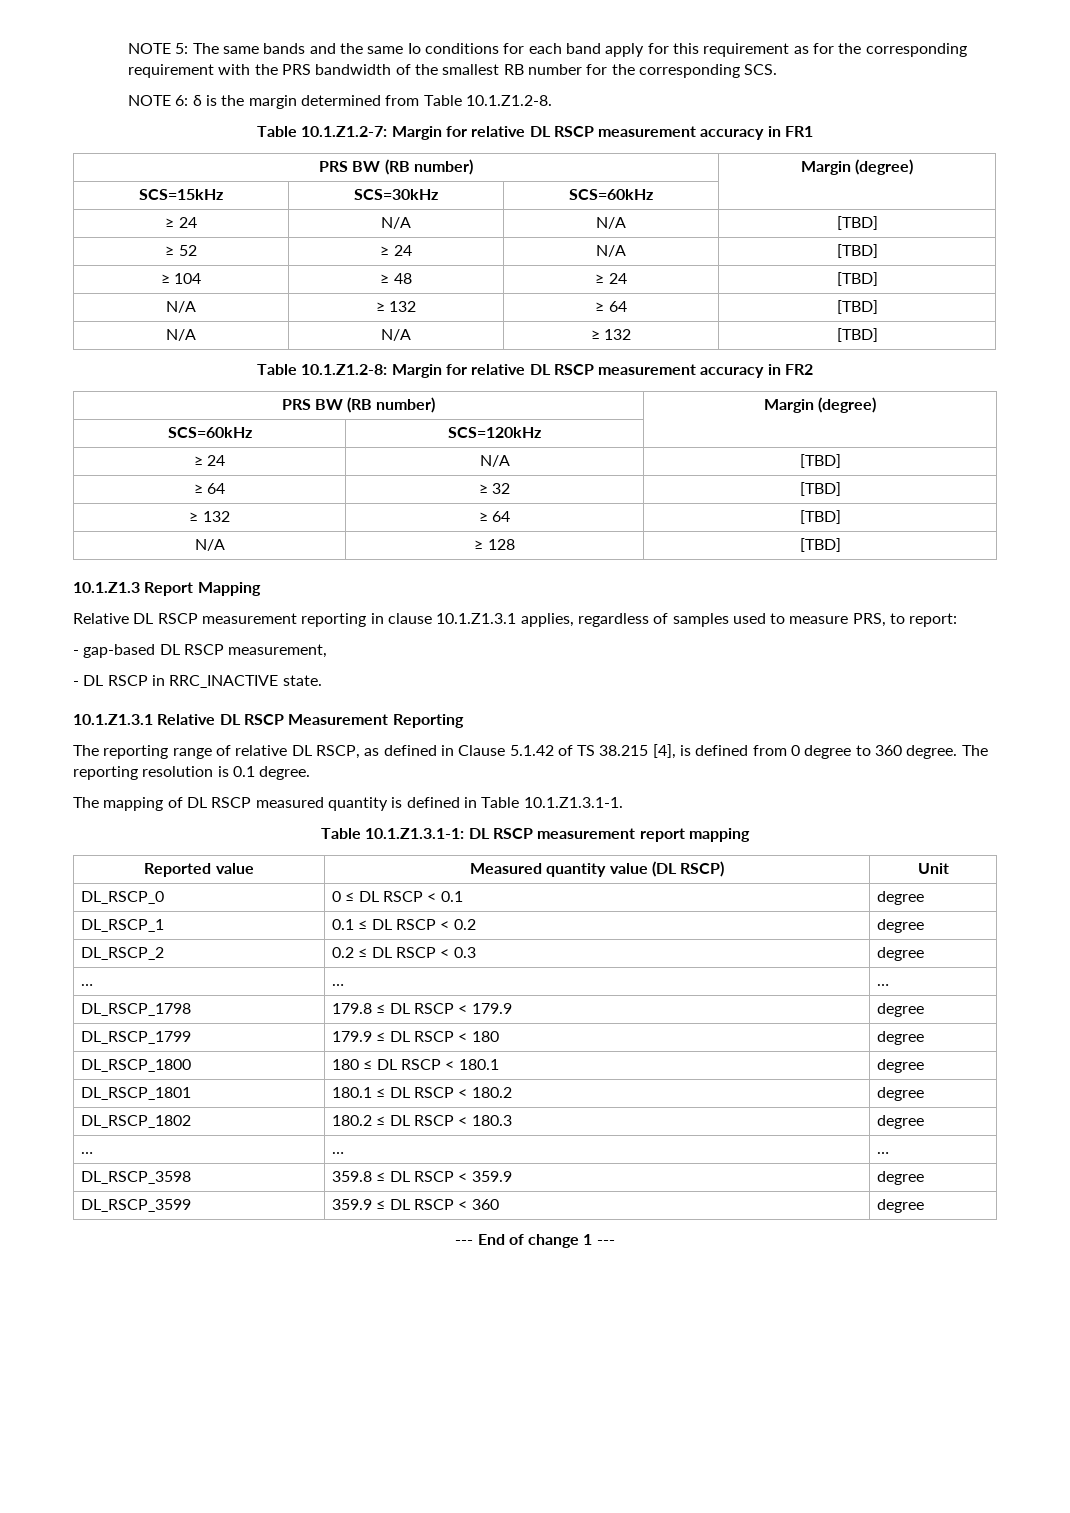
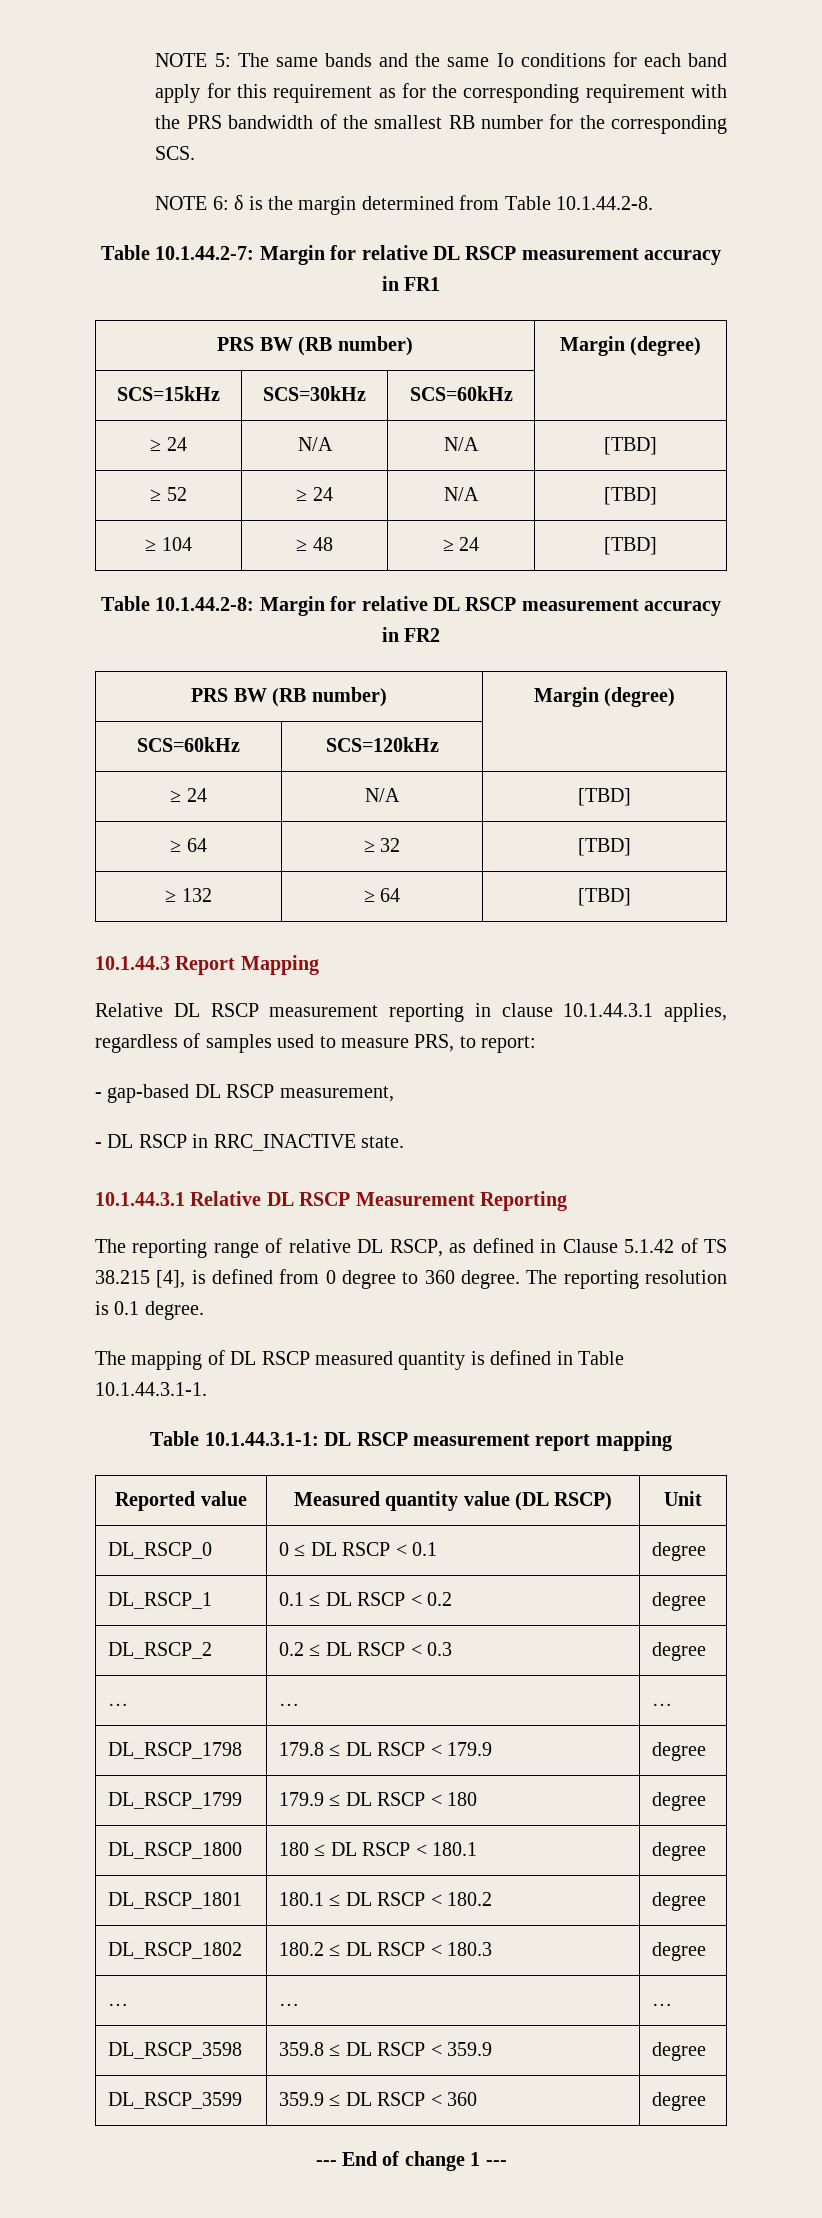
- NOTE 6: δ is the margin determined from Table 10.1.Z1.2-8.
- Table 10.1.Z1.2-7: Margin for relative DL RSCP measurement accuracy in FR1
+ NOTE 6: δ is the margin determined from Table 10.1.44.2-8.
+ Table 10.1.44.2-7: Margin for relative DL RSCP measurement accuracy in FR1
- N/A | ≥ 132 | ≥ 64 | [TBD]
- N/A | N/A | ≥ 132 | [TBD]
- Table 10.1.Z1.2-8: Margin for relative DL RSCP measurement accuracy in FR2
+ Table 10.1.44.2-8: Margin for relative DL RSCP measurement accuracy in FR2
- N/A | ≥ 128 | [TBD]
- 10.1.Z1.3 Report Mapping
+ 10.1.44.3 Report Mapping
- Relative DL RSCP measurement reporting in clause 10.1.Z1.3.1 applies, regardless of samples used to measure PRS, to report:
+ Relative DL RSCP measurement reporting in clause 10.1.44.3.1 applies, regardless of samples used to measure PRS, to report:
- 10.1.Z1.3.1 Relative DL RSCP Measurement Reporting
+ 10.1.44.3.1 Relative DL RSCP Measurement Reporting
- The mapping of DL RSCP measured quantity is defined in Table 10.1.Z1.3.1-1.
- Table 10.1.Z1.3.1-1: DL RSCP measurement report mapping
+ The mapping of DL RSCP measured quantity is defined in Table 10.1.44.3.1-1.
+ Table 10.1.44.3.1-1: DL RSCP measurement report mapping

